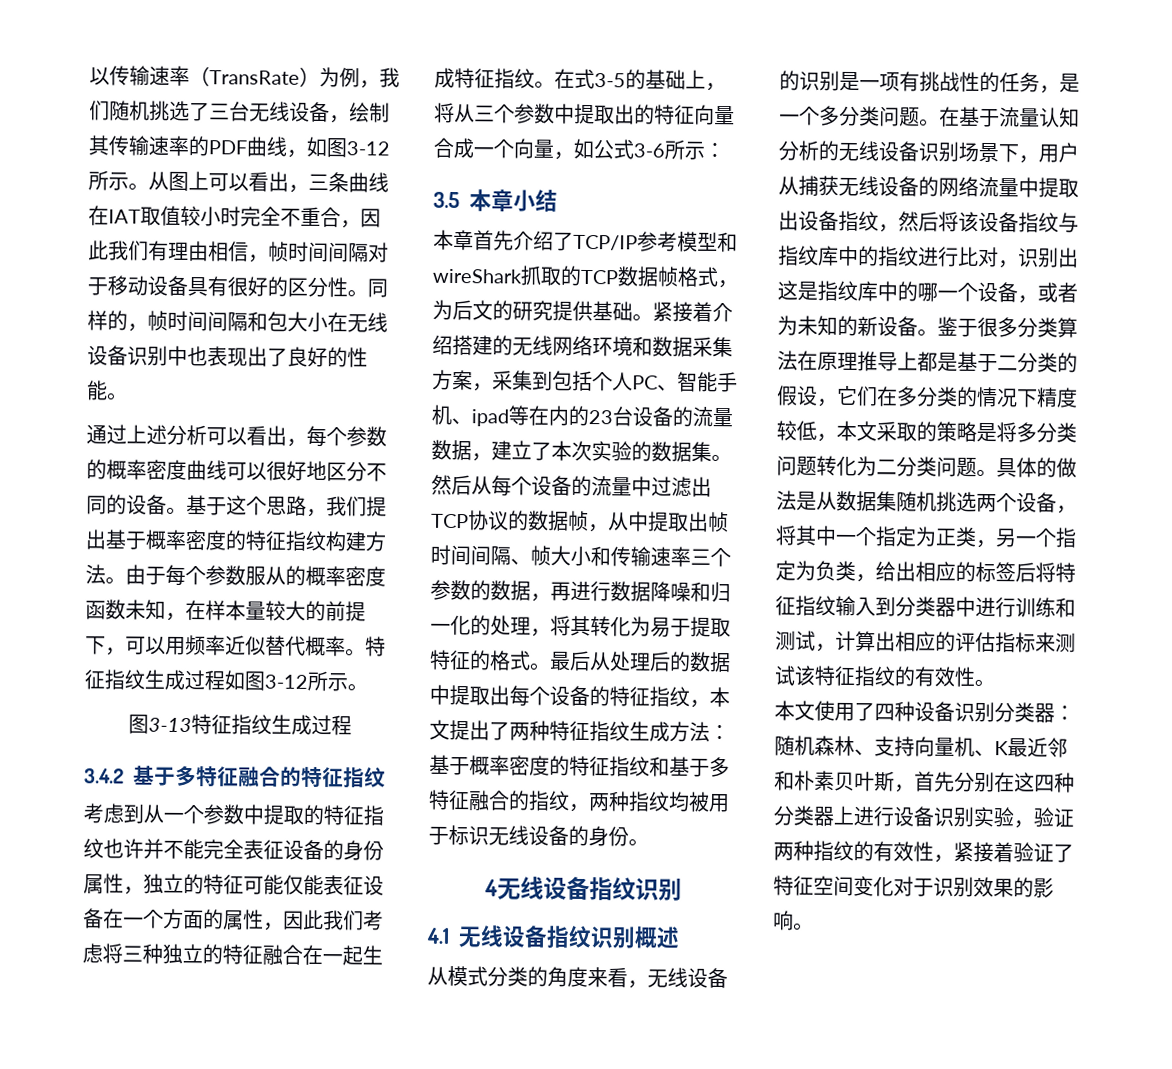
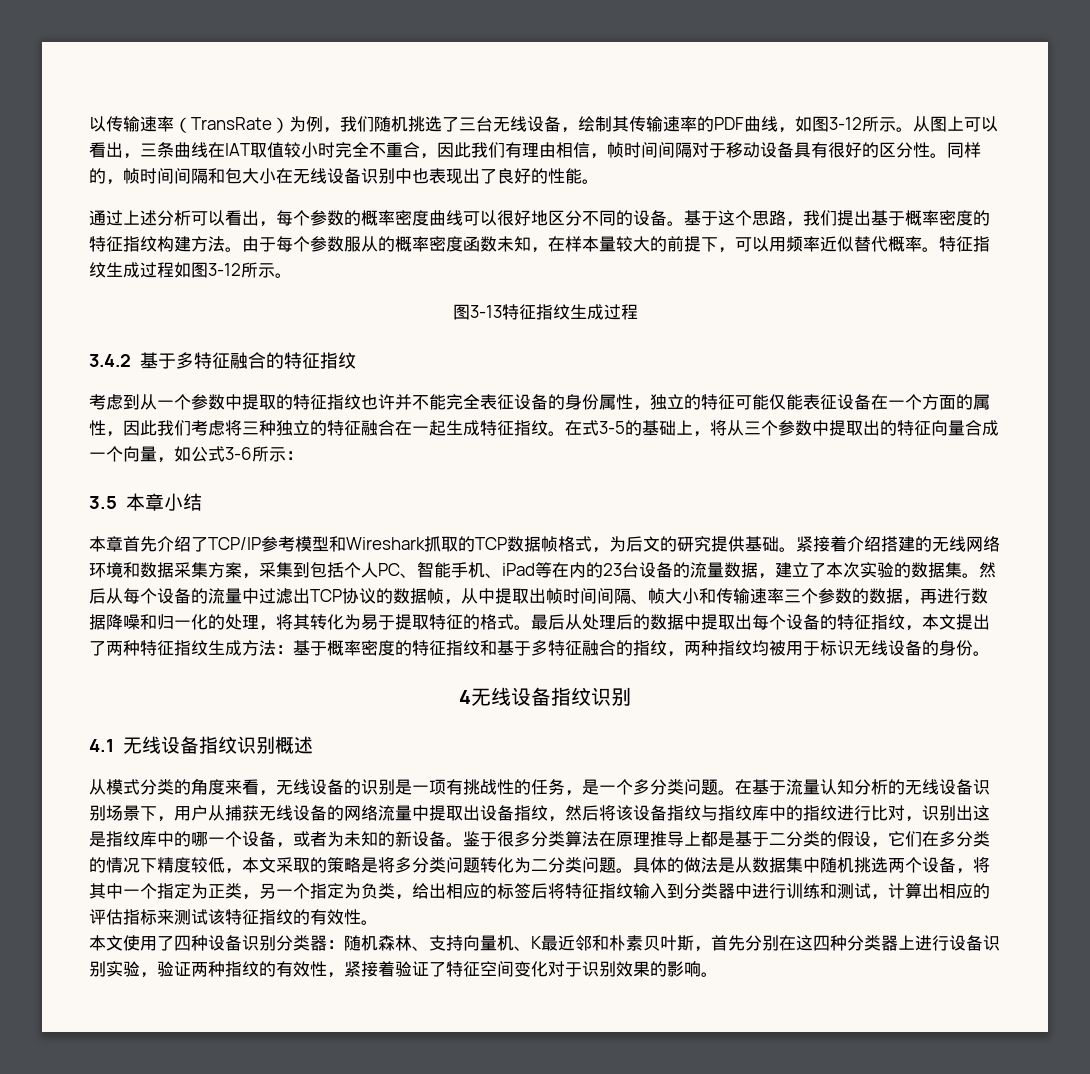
- 本章首先介绍了TCP/IP参考模型和wireShark抓取的TCP数据帧格式，为后文的研究提供基础。
+ 本章首先介绍了TCP/IP参考模型和Wireshark抓取的TCP数据帧格式，为后文的研究提供基础。
- 紧接着介绍搭建的无线网络环境和数据采集方案，采集到包括个人PC、智能手机、ipad等在内的23台设备的流量数据，建立了本次实验的数据集。
+ 紧接着介绍搭建的无线网络环境和数据采集方案，采集到包括个人PC、智能手机、iPad等在内的23台设备的流量数据，建立了本次实验的数据集。
- 具体的做法是从数据集随机挑选两个设备，将其中一个指定为正类，另一个指定为负类，给出相应的标签后将特征指纹输入到分类器中进行训练和测试，计算出相应的评估指标来测试该特征指纹的有效性。
+ 具体的做法是从数据集中随机挑选两个设备，将其中一个指定为正类，另一个指定为负类，给出相应的标签后将特征指纹输入到分类器中进行训练和测试，计算出相应的评估指标来测试该特征指纹的有效性。

